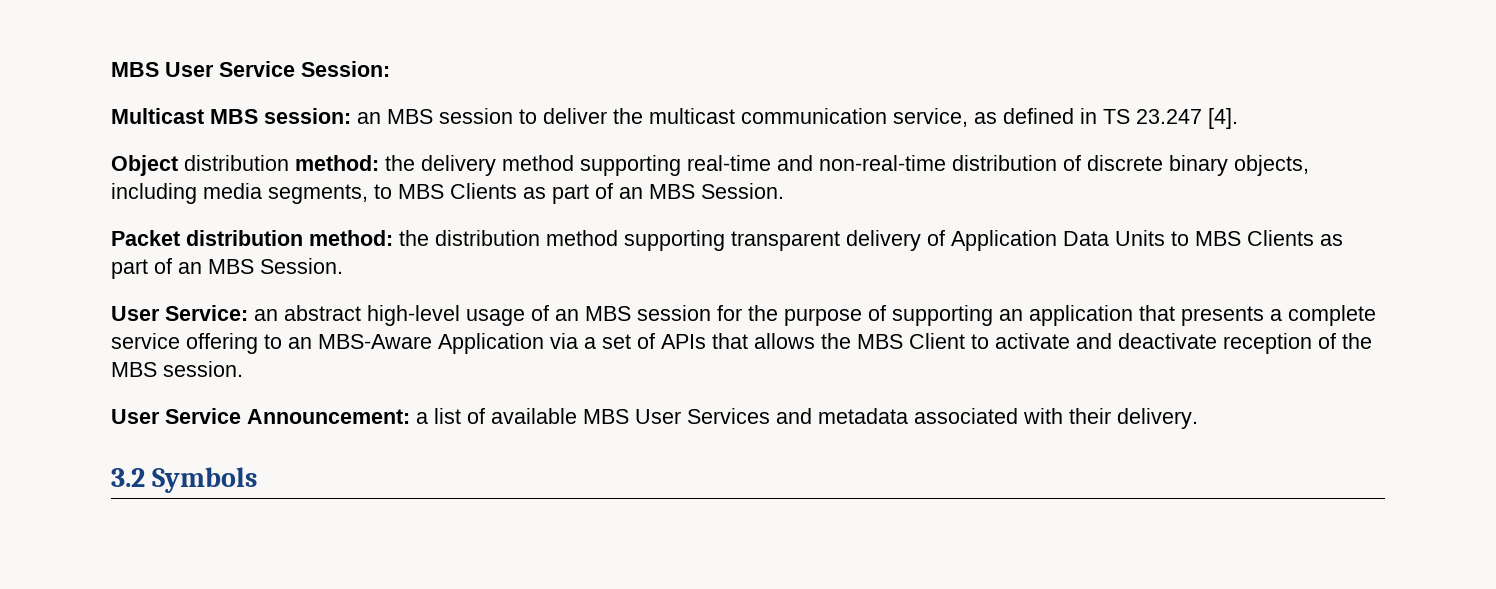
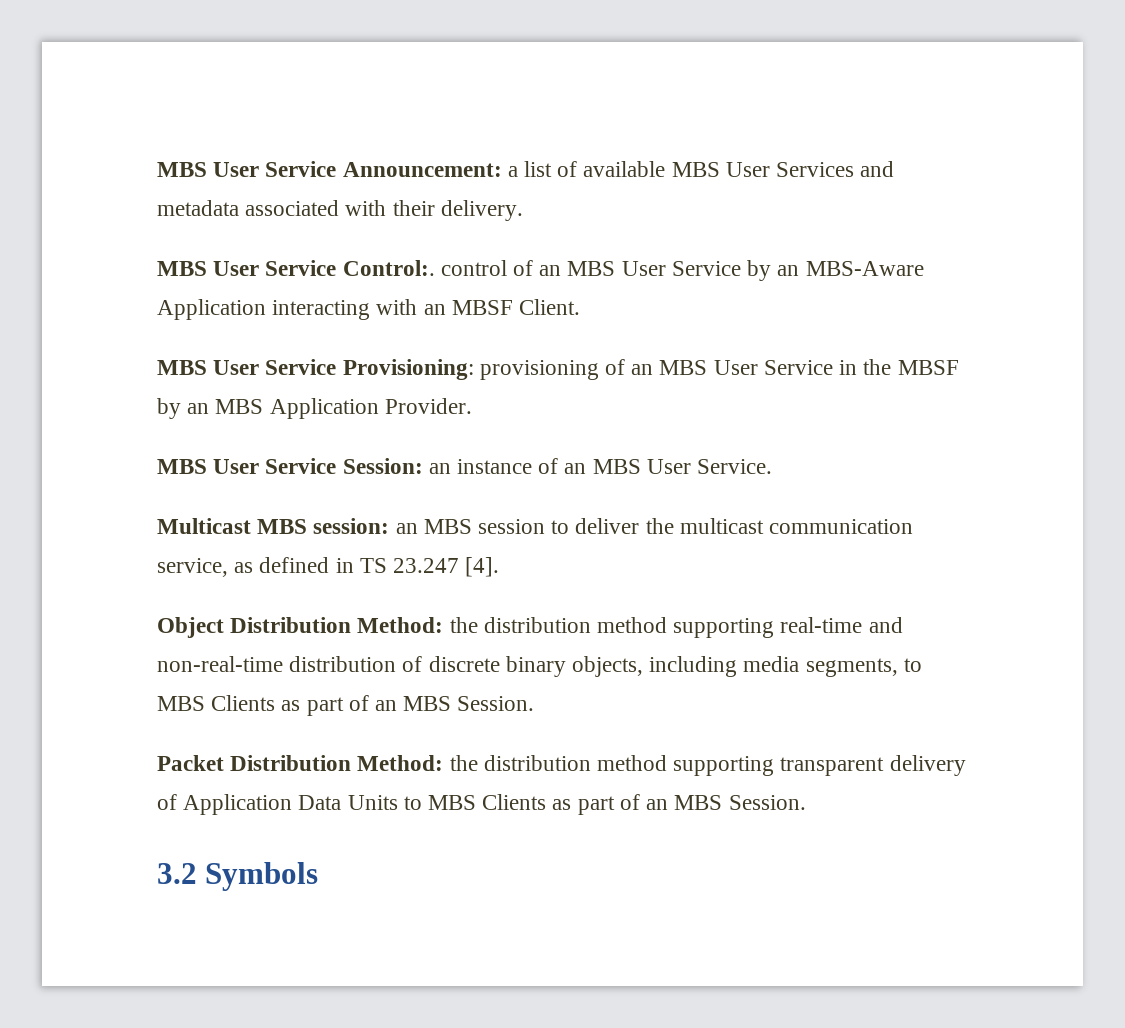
- MBS User Service Session:
+ MBS User Service Announcement: a list of available MBS User Services and metadata associated with their delivery.
+ MBS User Service Control:. control of an MBS User Service by an MBS-Aware Application interacting with an MBSF Client.
+ MBS User Service Provisioning: provisioning of an MBS User Service in the MBSF by an MBS Application Provider.
+ MBS User Service Session: an instance of an MBS User Service.
- Object distribution method: the delivery method supporting real-time and non-real-time distribution of discrete binary objects, including media segments, to MBS Clients as part of an MBS Session.
+ Object Distribution Method: the distribution method supporting real-time and non-real-time distribution of discrete binary objects, including media segments, to MBS Clients as part of an MBS Session.
- Packet distribution method: the distribution method supporting transparent delivery of Application Data Units to MBS Clients as part of an MBS Session.
+ Packet Distribution Method: the distribution method supporting transparent delivery of Application Data Units to MBS Clients as part of an MBS Session.
- User Service: an abstract high-level usage of an MBS session for the purpose of supporting an application that presents a complete service offering to an MBS-Aware Application via a set of APIs that allows the MBS Client to activate and deactivate reception of the MBS session.
- User Service Announcement: a list of available MBS User Services and metadata associated with their delivery.

